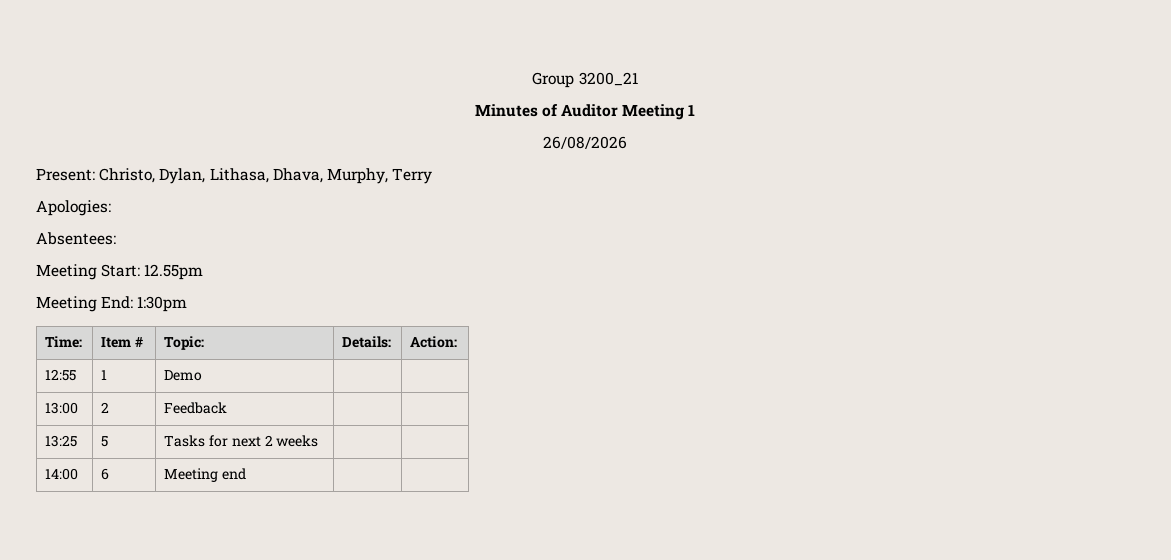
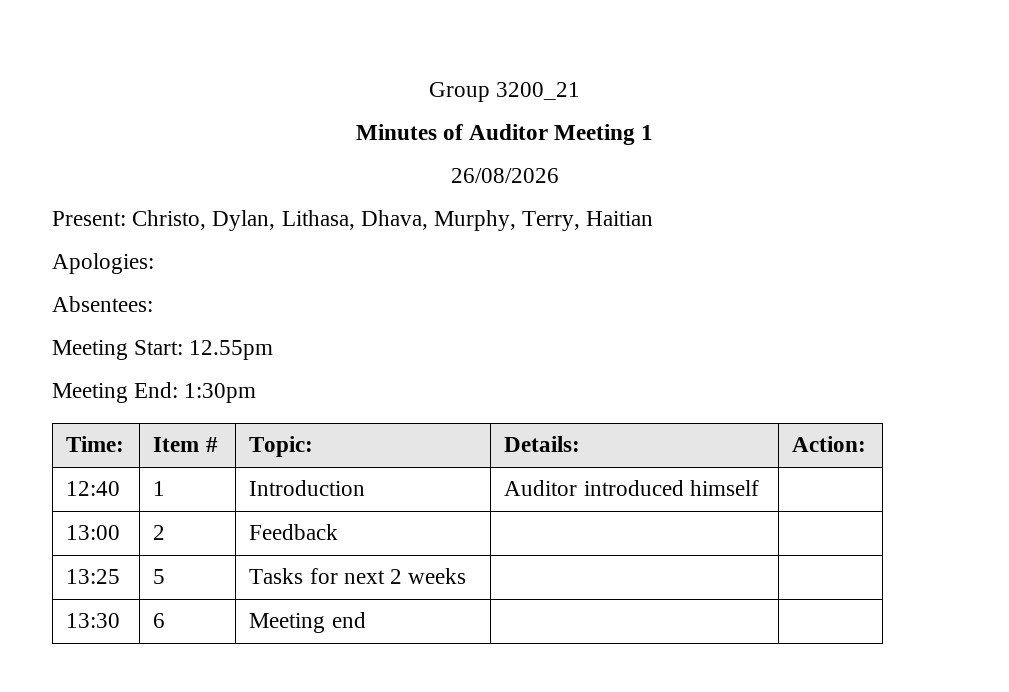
- Present: Christo, Dylan, Lithasa, Dhava, Murphy, Terry
+ Present: Christo, Dylan, Lithasa, Dhava, Murphy, Terry, Haitian
- 12:55 | 1 | Demo | |
+ 12:40 | 1 | Introduction | Auditor introduced himself |
- 14:00 | 6 | Meeting end | |
+ 13:30 | 6 | Meeting end | |

